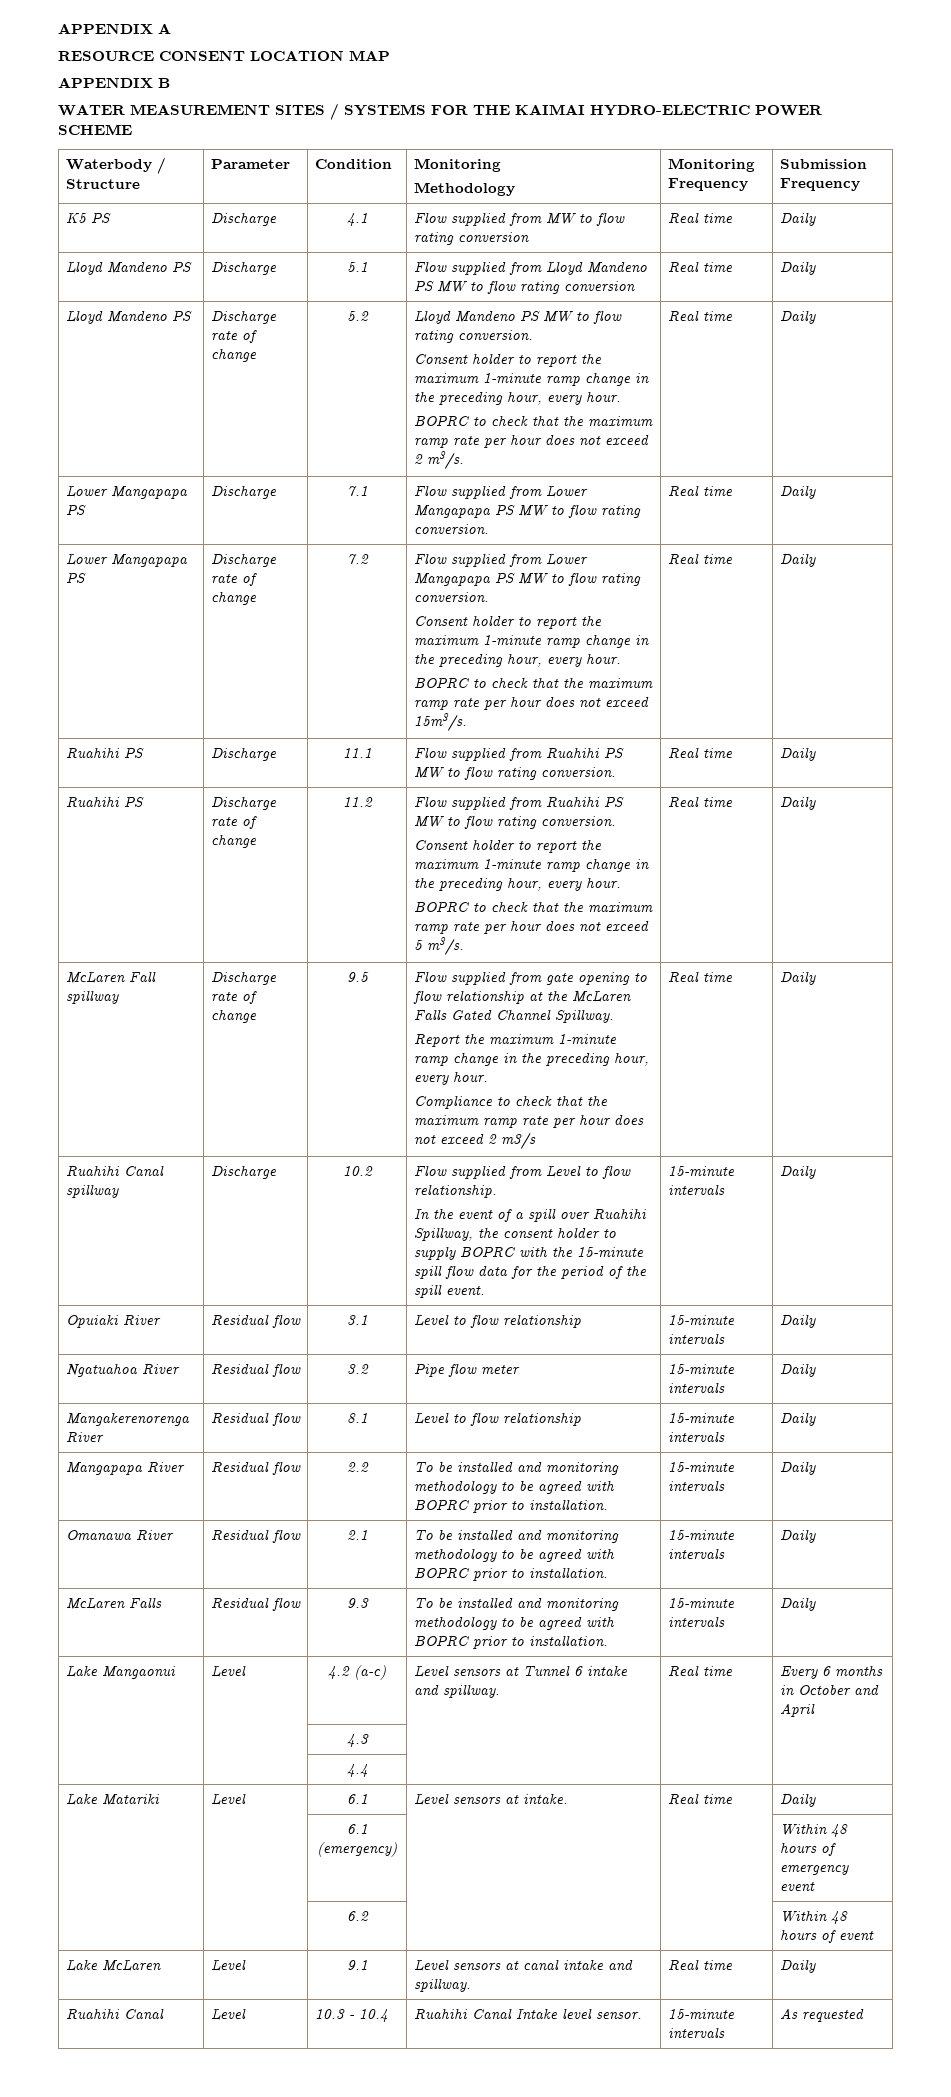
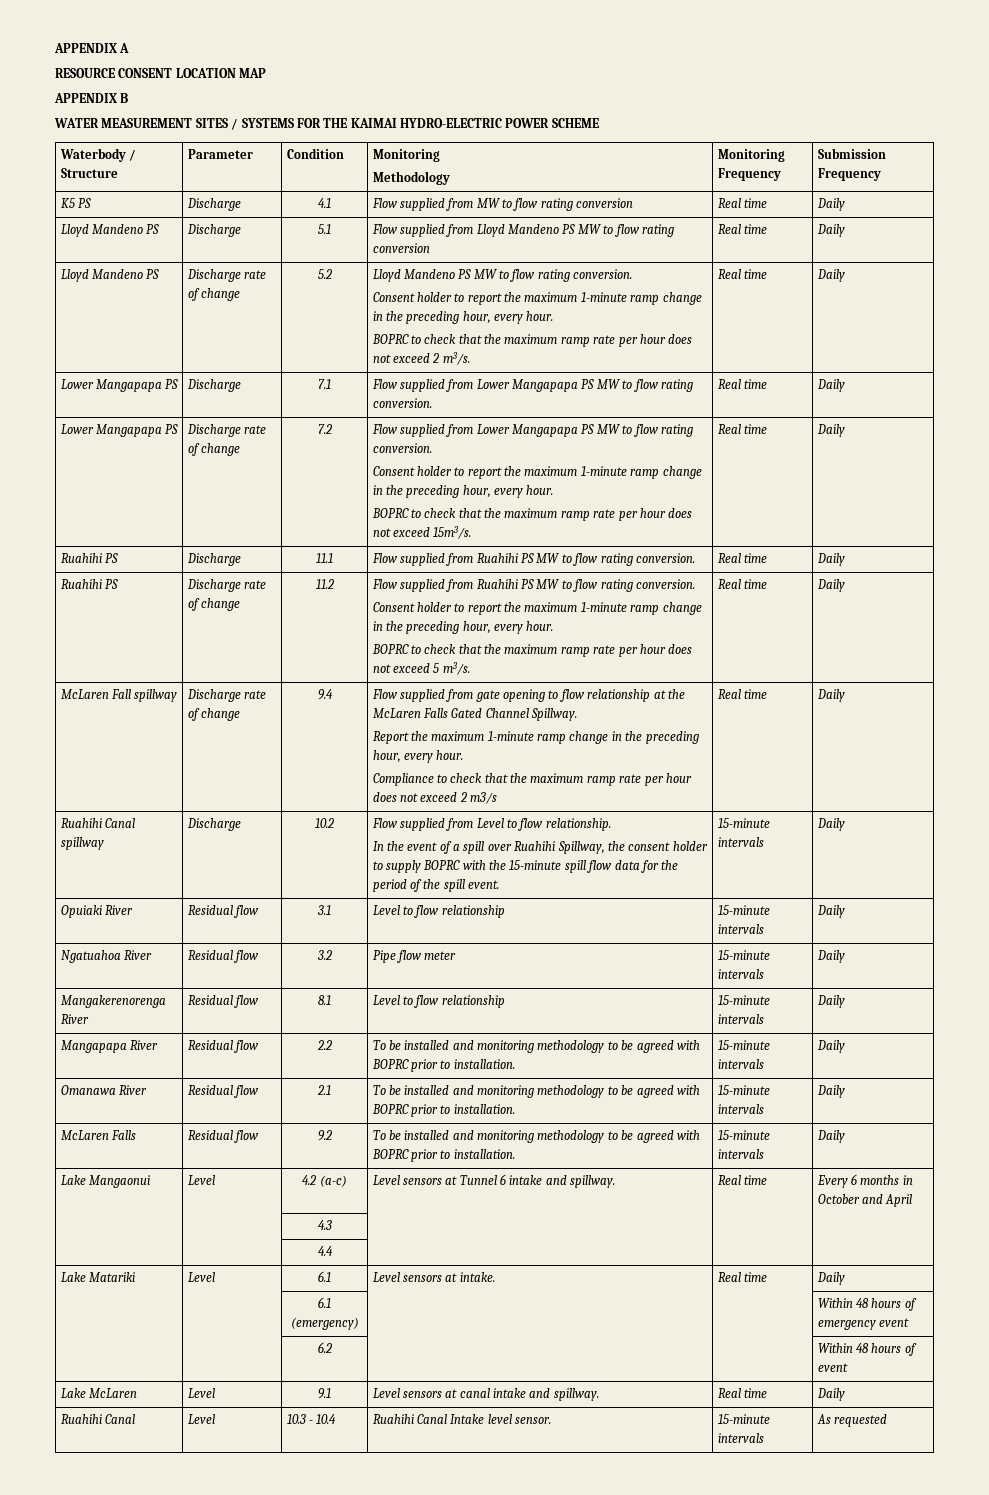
- 9.5
+ 9.4
- McLaren Falls | Residual flow | 9.3 | To be installed and monitoring methodology to be agreed with BOPRC prior to installation. | 15-minute intervals | Daily
+ McLaren Falls | Residual flow | 9.2 | To be installed and monitoring methodology to be agreed with BOPRC prior to installation. | 15-minute intervals | Daily

